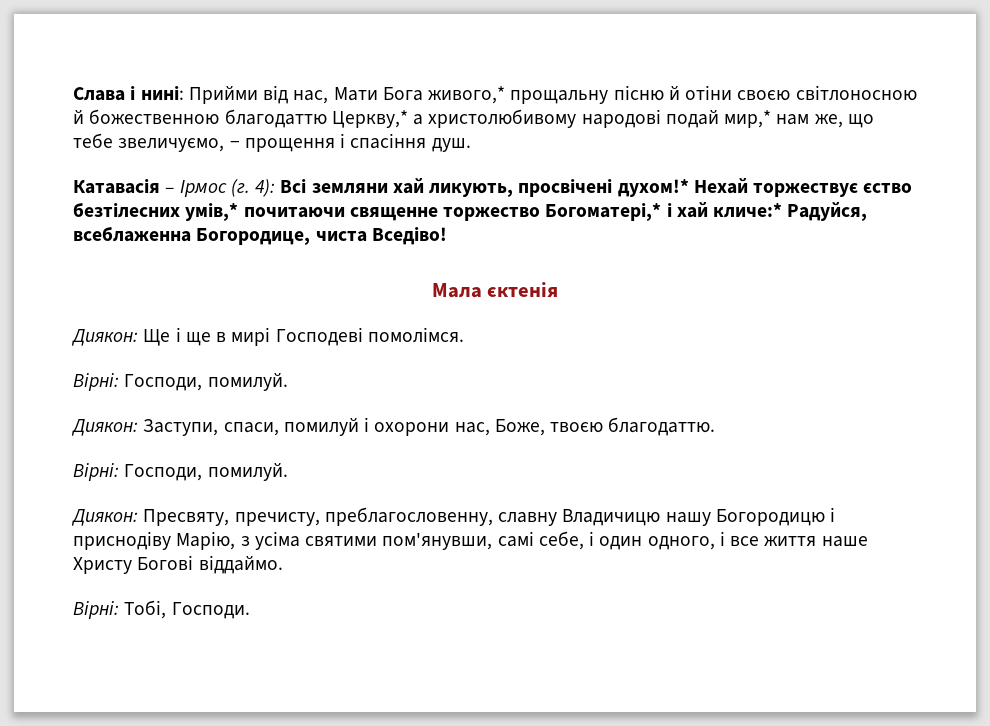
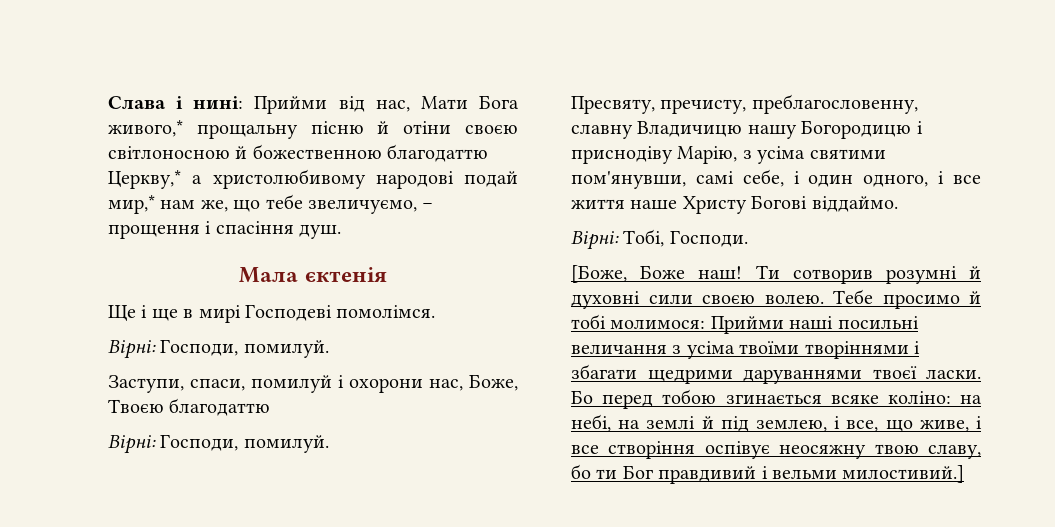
- Катавасія – Ірмос (г. 4): Всі земляни хай ликують, просвічені духом!* Нехай торжествує єство безтілесних умів,* почитаючи священне торжество Богоматері,* і хай кличе:* Радуйся, всеблаженна Богородице, чиста Вседіво!
- Диякон: Ще і ще в мирі Господеві помолімся.
+ Ще і ще в мирі Господеві помолімся.
- Диякон: Заступи, спаси, помилуй і охорони нас, Боже, твоєю благодаттю.
+ Заступи, спаси, помилуй і охорони нас, Боже, Твоєю благодаттю
  Вірні: Господи, помилуй.
- Диякон: Пресвяту, пречисту, преблагословенну, славну Владичицю нашу Богородицю і приснодіву Марію, з усіма святими пом'янувши, самі себе, і один одного, і все життя наше Христу Богові віддаймо.
+ Пресвяту, пречисту, преблагословенну, славну Владичицю нашу Богородицю і приснодіву Марію, з усіма святими пом'янувши, самі себе, і один одного, і все життя наше Христу Богові віддаймо.
+ [Боже, Боже наш! Ти сотворив розумні й духовні сили своєю волею. Тебе просимо й тобі молимося: Прийми наші посильні величання з усіма твоїми творіннями і збагати щедрими даруваннями твоєї ласки. Бо перед тобою згинається всяке коліно: на небі, на землі й під землею, і все, що живе, і все створіння оспівує неосяжну твою славу, бо ти Бог правдивий і вельми милостивий.]

